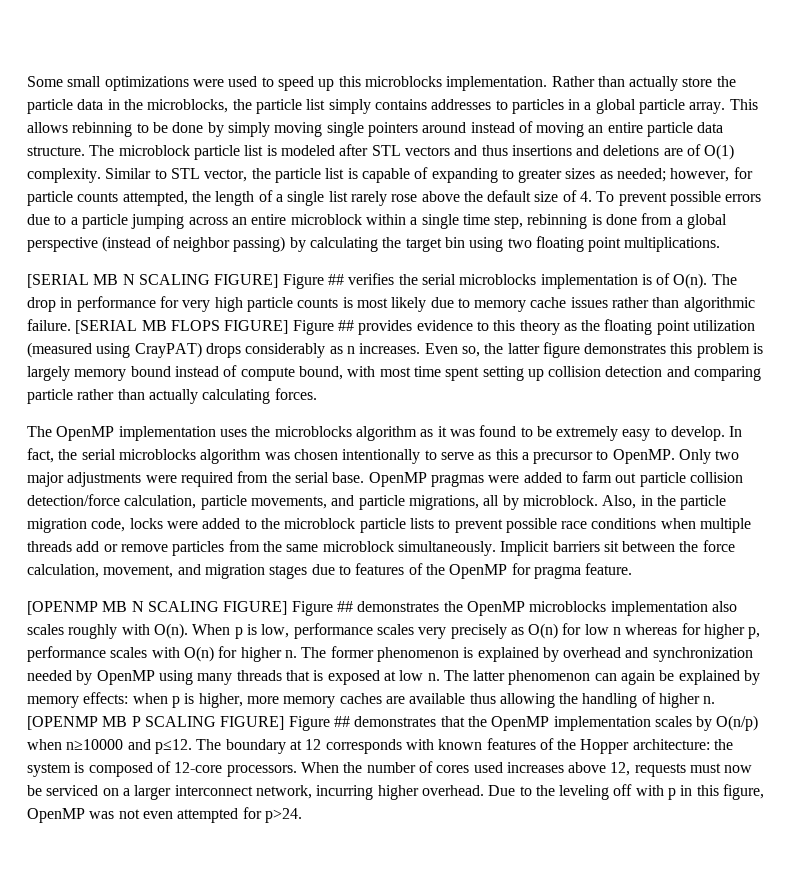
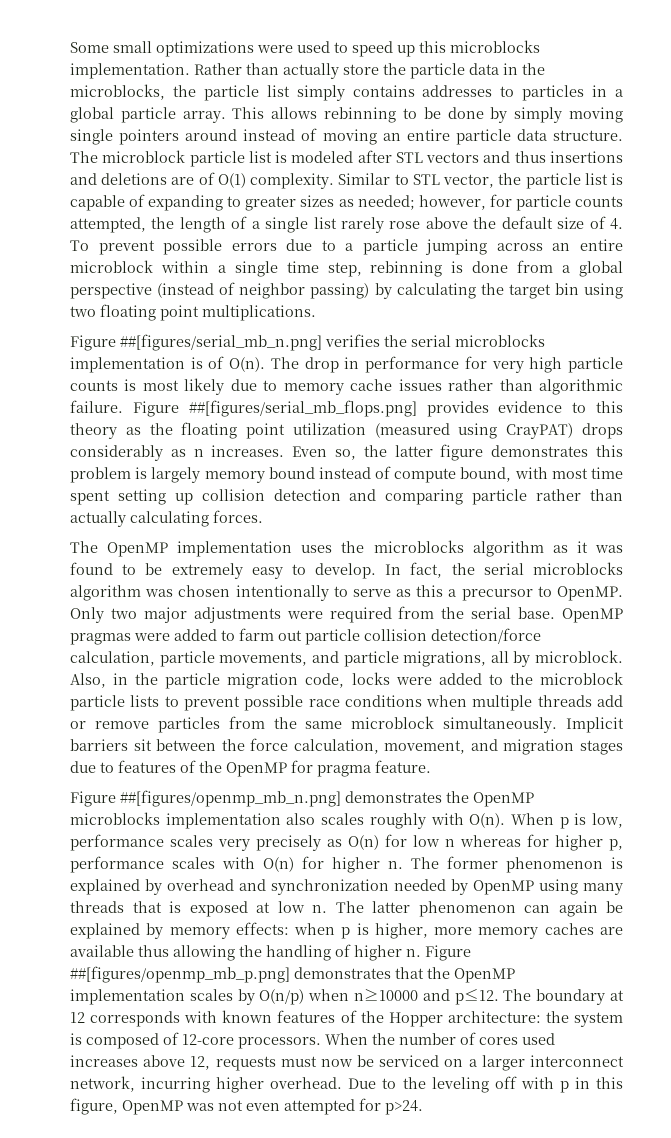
- [SERIAL MB N SCALING FIGURE] Figure ## verifies the serial microblocks implementation is of O(n).
+ Figure ##[figures/serial_mb_n.png] verifies the serial microblocks implementation is of O(n).
- [SERIAL MB FLOPS FIGURE] Figure ## provides evidence to this theory as the floating point utilization (measured using CrayPAT) drops considerably as n increases.
+ Figure ##[figures/serial_mb_flops.png] provides evidence to this theory as the floating point utilization (measured using CrayPAT) drops considerably as n increases.
- [OPENMP MB N SCALING FIGURE] Figure ## demonstrates the OpenMP microblocks implementation also scales roughly with O(n).
+ Figure ##[figures/openmp_mb_n.png] demonstrates the OpenMP microblocks implementation also scales roughly with O(n).
- [OPENMP MB P SCALING FIGURE] Figure ## demonstrates that the OpenMP implementation scales by O(n/p) when n≥10000 and p≤12.
+ Figure ##[figures/openmp_mb_p.png] demonstrates that the OpenMP implementation scales by O(n/p) when n≥10000 and p≤12.

